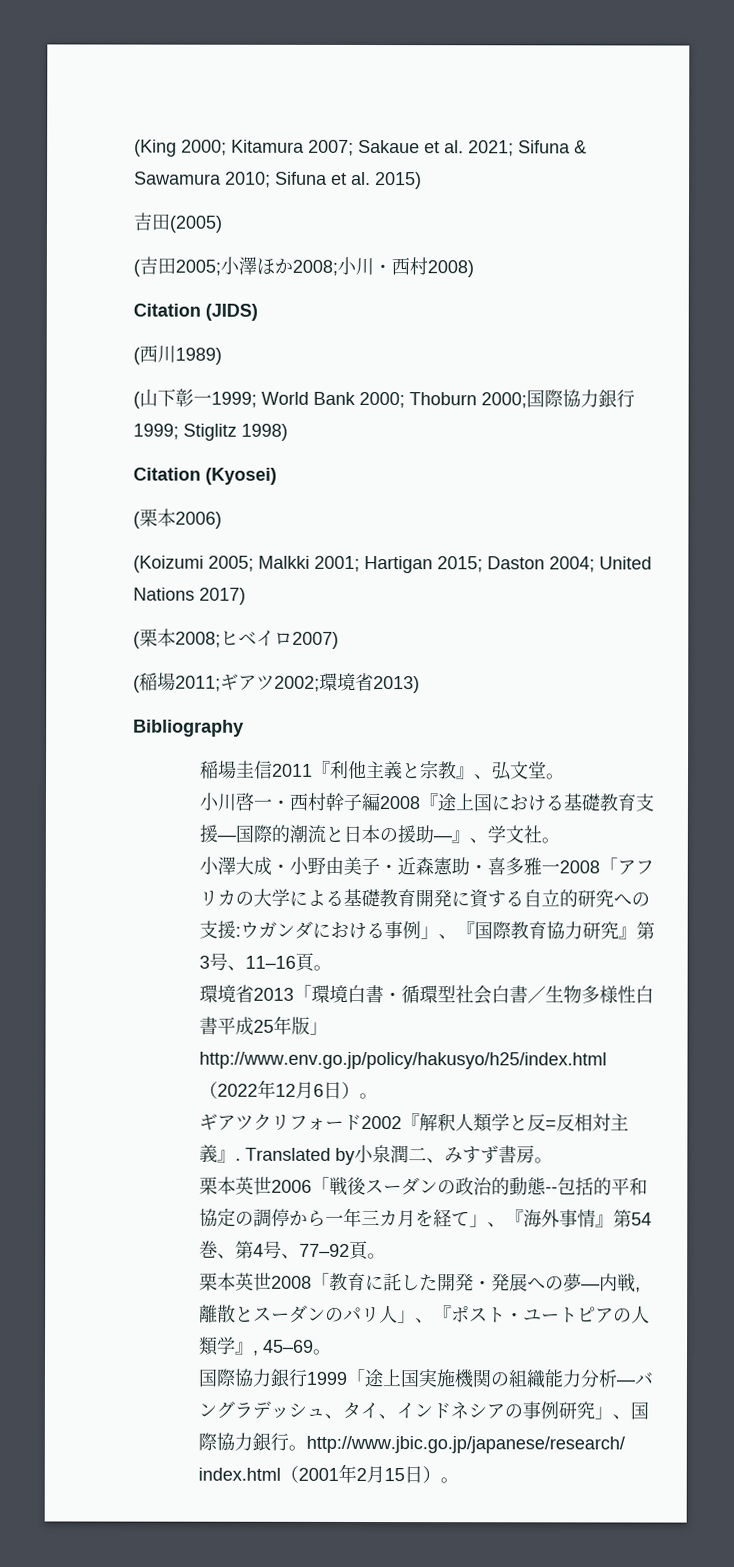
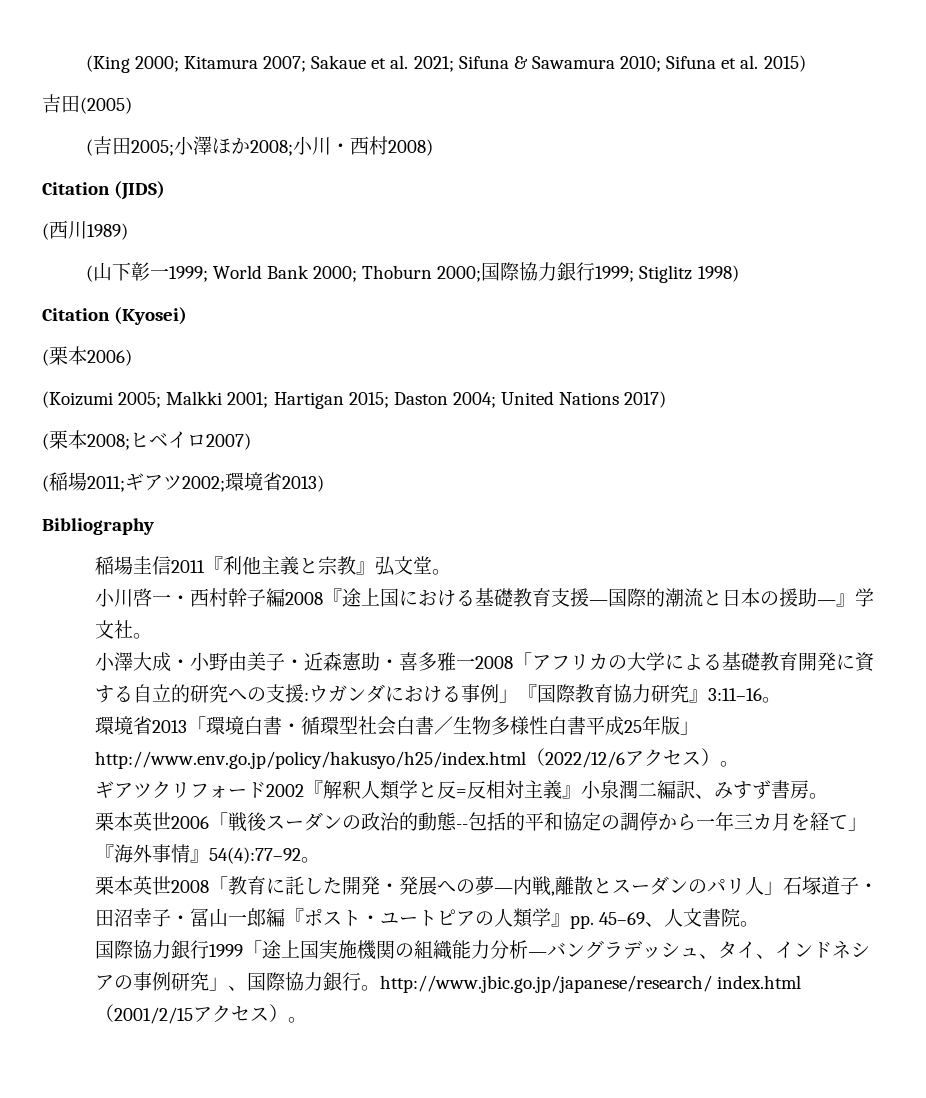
- 稲場圭信2011『利他主義と宗教』、弘文堂。
+ 稲場圭信2011『利他主義と宗教』弘文堂。
- 小川啓一・西村幹子編2008『途上国における基礎教育支援―国際的潮流と日本の援助―』、学文社。
+ 小川啓一・西村幹子編2008『途上国における基礎教育支援―国際的潮流と日本の援助―』学文社。
- 小澤大成・小野由美子・近森憲助・喜多雅一2008「アフリカの大学による基礎教育開発に資する自立的研究への支援:ウガンダにおける事例」、『国際教育協力研究』第3号、11–16頁。
+ 小澤大成・小野由美子・近森憲助・喜多雅一2008「アフリカの大学による基礎教育開発に資する自立的研究への支援:ウガンダにおける事例」『国際教育協力研究』3:11–16。
- 環境省2013「環境白書・循環型社会白書／生物多様性白書平成25年版」http://www.env.go.jp/policy/hakusyo/h25/index.html（2022年12月6日）。
+ 環境省2013「環境白書・循環型社会白書／生物多様性白書平成25年版」http://www.env.go.jp/policy/hakusyo/h25/index.html（2022/12/6アクセス）。
- ギアツクリフォード2002『解釈人類学と反=反相対主義』. Translated by小泉潤二、みすず書房。
+ ギアツクリフォード2002『解釈人類学と反=反相対主義』小泉潤二編訳、みすず書房。
- 栗本英世2006「戦後スーダンの政治的動態--包括的平和協定の調停から一年三カ月を経て」、『海外事情』第54巻、第4号、77–92頁。
+ 栗本英世2006「戦後スーダンの政治的動態--包括的平和協定の調停から一年三カ月を経て」『海外事情』54(4):77–92。
- 栗本英世2008「教育に託した開発・発展への夢―内戦,離散とスーダンのパリ人」、『ポスト・ユートピアの人類学』, 45–69。
+ 栗本英世2008「教育に託した開発・発展への夢―内戦,離散とスーダンのパリ人」石塚道子・田沼幸子・冨山一郎編『ポスト・ユートピアの人類学』pp. 45–69、人文書院。
- 国際協力銀行1999「途上国実施機関の組織能力分析―バングラデッシュ、タイ、インドネシアの事例研究」、国際協力銀行。http://www.jbic.go.jp/japanese/research/ index.html（2001年2月15日）。
+ 国際協力銀行1999「途上国実施機関の組織能力分析―バングラデッシュ、タイ、インドネシアの事例研究」、国際協力銀行。http://www.jbic.go.jp/japanese/research/ index.html（2001/2/15アクセス）。

